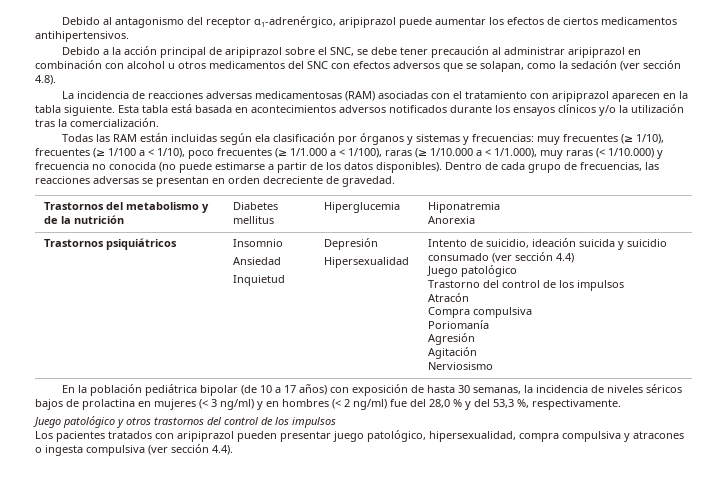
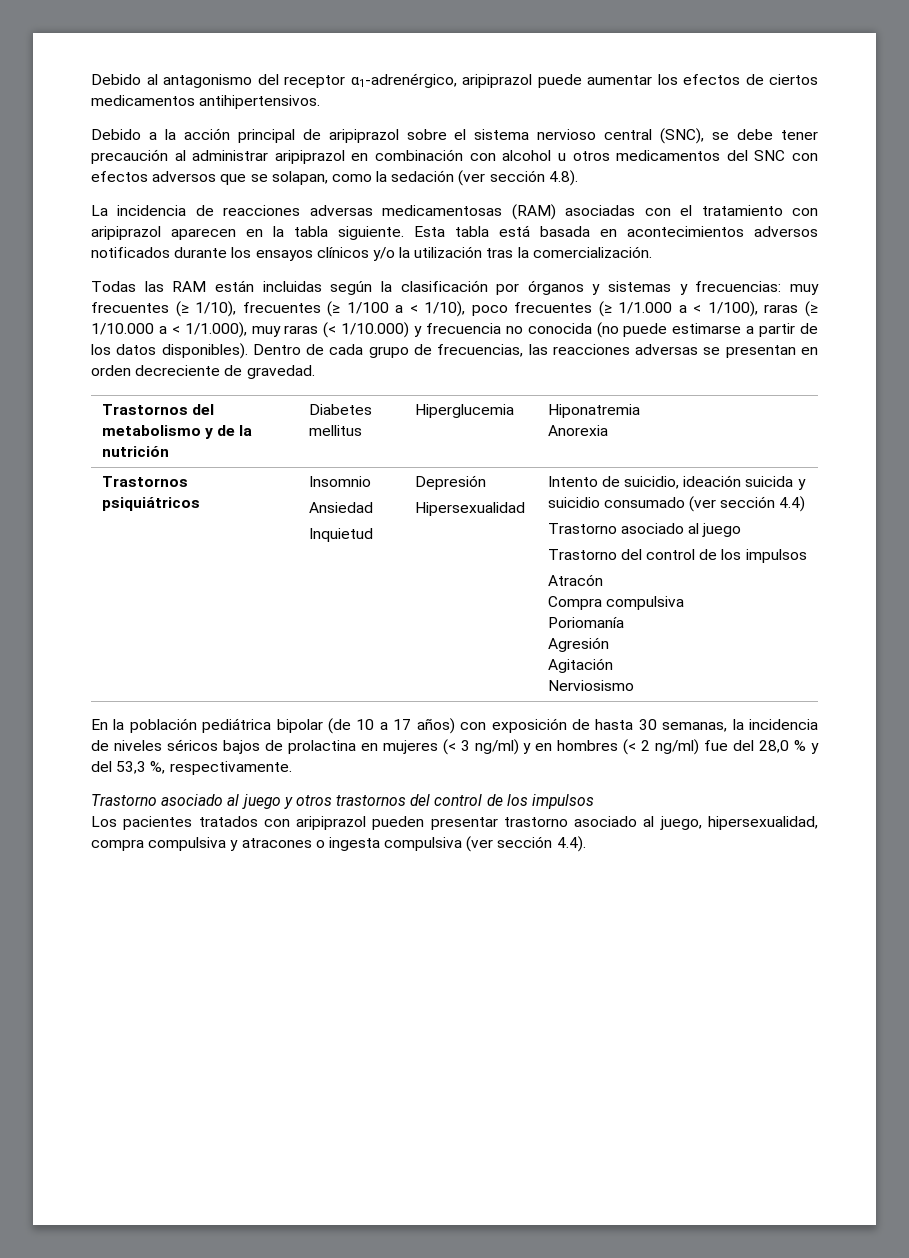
- Debido a la acción principal de aripiprazol sobre el SNC, se debe tener precaución al administrar aripiprazol en combinación con alcohol u otros medicamentos del SNC con efectos adversos que se solapan, como la sedación (ver sección 4.8).
+ Debido a la acción principal de aripiprazol sobre el sistema nervioso central (SNC), se debe tener precaución al administrar aripiprazol en combinación con alcohol u otros medicamentos del SNC con efectos adversos que se solapan, como la sedación (ver sección 4.8).
- Todas las RAM están incluidas según ela clasificación por órganos y sistemas y frecuencias: muy frecuentes (≥ 1/10), frecuentes (≥ 1/100 a < 1/10), poco frecuentes (≥ 1/1.000 a < 1/100), raras (≥ 1/10.000 a < 1/1.000), muy raras (< 1/10.000) y frecuencia no conocida (no puede estimarse a partir de los datos disponibles).
+ Todas las RAM están incluidas según la clasificación por órganos y sistemas y frecuencias: muy frecuentes (≥ 1/10), frecuentes (≥ 1/100 a < 1/10), poco frecuentes (≥ 1/1.000 a < 1/100), raras (≥ 1/10.000 a < 1/1.000), muy raras (< 1/10.000) y frecuencia no conocida (no puede estimarse a partir de los datos disponibles).
  Trastornos psiquiátricos | Insomnio
  Ansiedad
  Inquietud | Depresión
  Hipersexualidad | Intento de suicidio, ideación suicida y suicidio consumado (ver sección 4.4)
- Juego patológico
+ Trastorno asociado al juego
- Juego patológico y otros trastornos del control de los impulsos
+ Trastorno asociado al juego y otros trastornos del control de los impulsos
- Los pacientes tratados con aripiprazol pueden presentar juego patológico, hipersexualidad, compra compulsiva y atracones o ingesta compulsiva (ver sección 4.4).
+ Los pacientes tratados con aripiprazol pueden presentar trastorno asociado al juego, hipersexualidad, compra compulsiva y atracones o ingesta compulsiva (ver sección 4.4).

